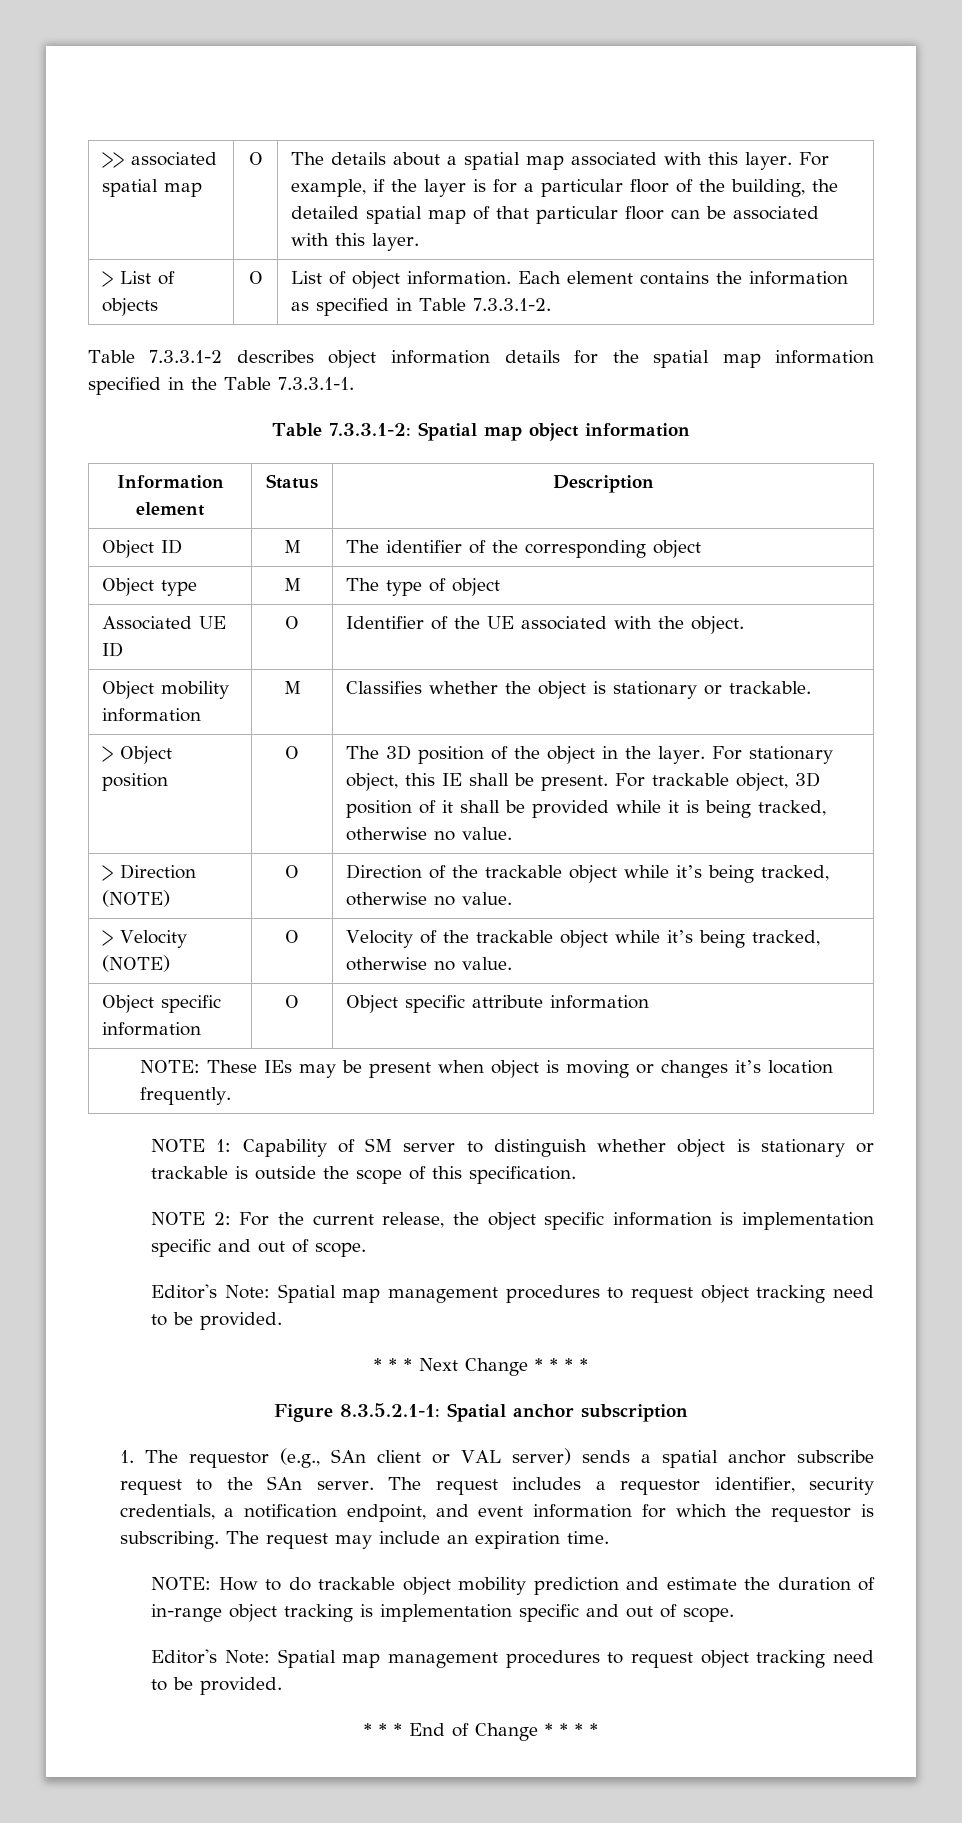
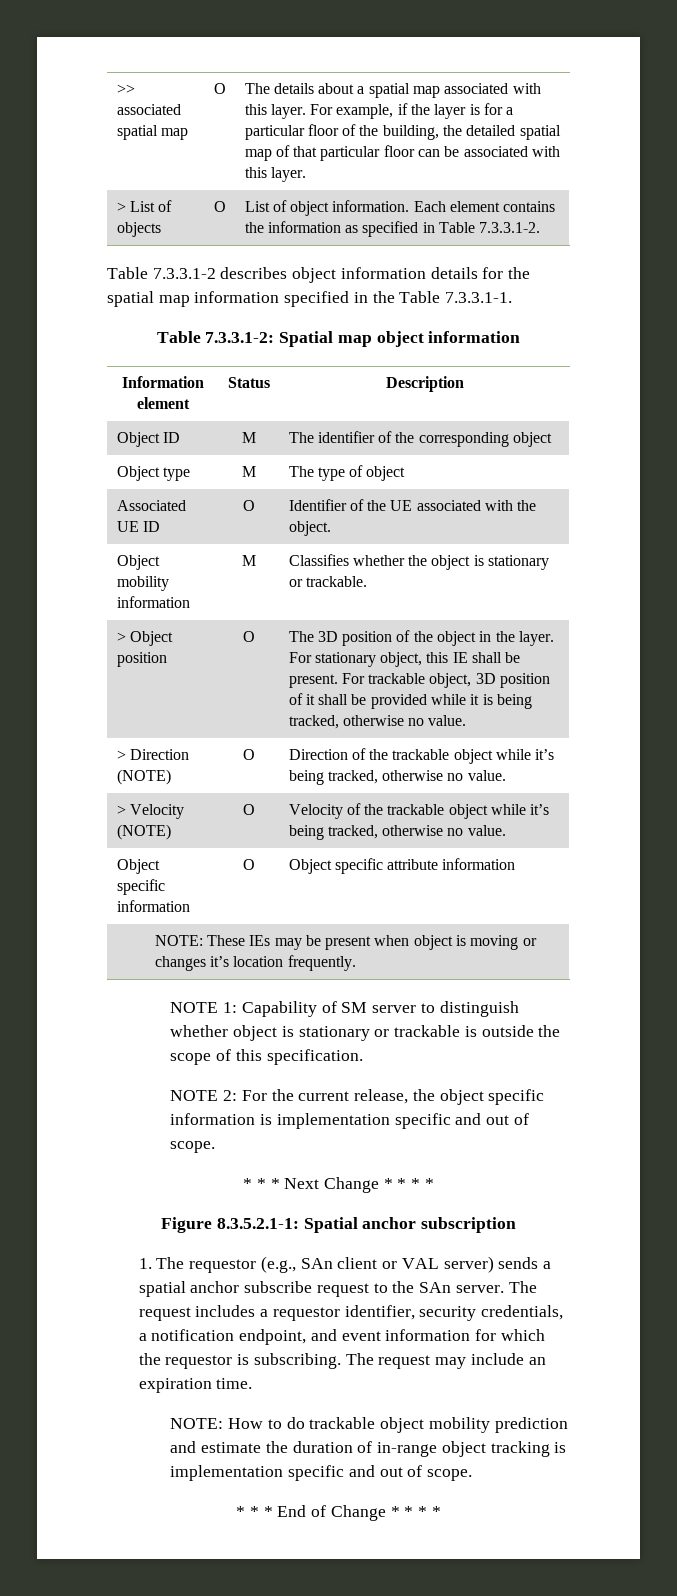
  NOTE 2: For the current release, the object specific information is implementation specific and out of scope.
- Editor's Note: Spatial map management procedures to request object tracking need to be provided.
  NOTE: How to do trackable object mobility prediction and estimate the duration of in-range object tracking is implementation specific and out of scope.
- Editor's Note: Spatial map management procedures to request object tracking need to be provided.

